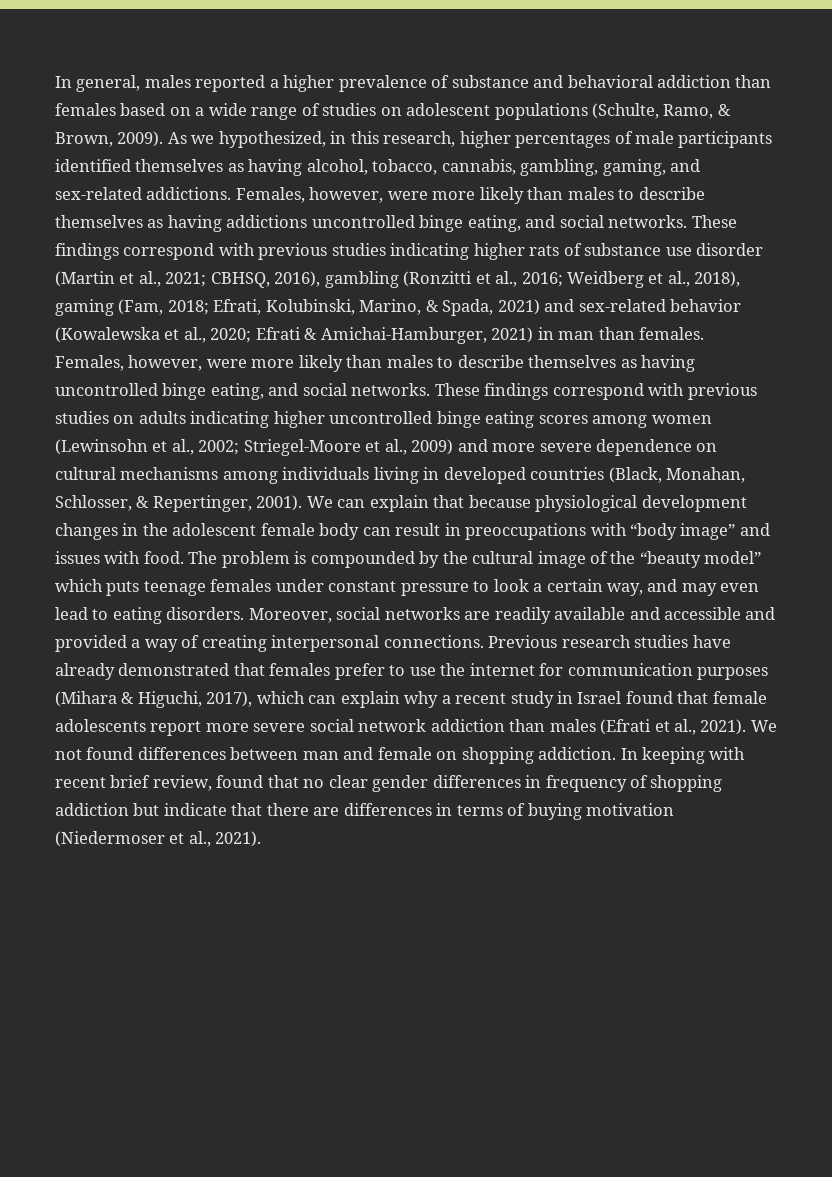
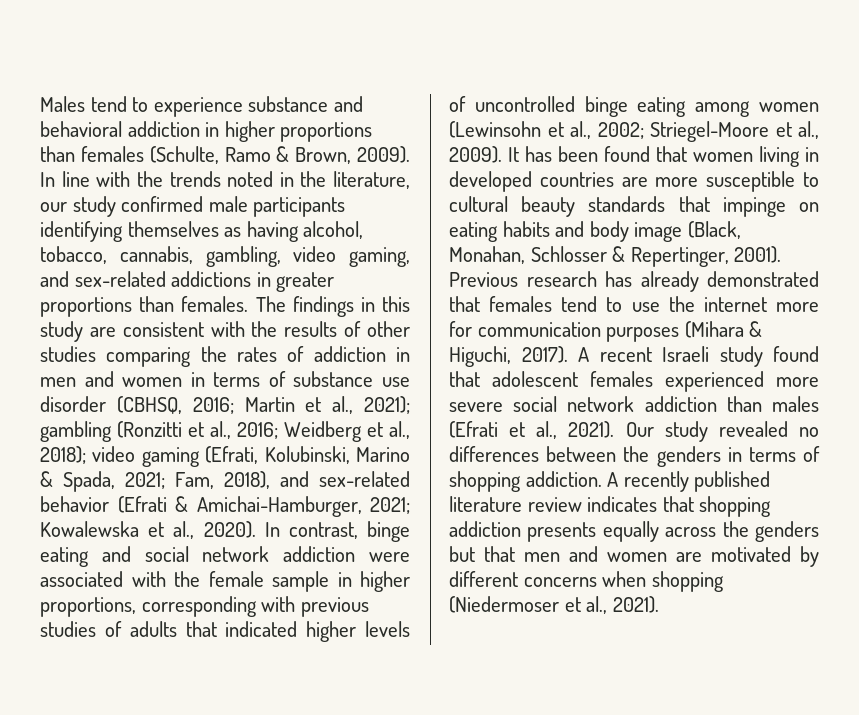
- In general, males reported a higher prevalence of substance and behavioral addiction than females based on a wide range of studies on adolescent populations (Schulte, Ramo, & Brown, 2009). As we hypothesized, in this research, higher percentages of male participants identified themselves as having alcohol, tobacco, cannabis, gambling, gaming, and sex-related addictions. Females, however, were more likely than males to describe themselves as having addictions uncontrolled binge eating, and social networks. These findings correspond with previous studies indicating higher rats of substance use disorder (Martin et al., 2021; CBHSQ, 2016), gambling (Ronzitti et al., 2016; Weidberg et al., 2018), gaming (Fam, 2018; Efrati, Kolubinski, Marino, & Spada, 2021) and sex-related behavior (Kowalewska et al., 2020; Efrati & Amichai-Hamburger, 2021) in man than females. Females, however, were more likely than males to describe themselves as having uncontrolled binge eating, and social networks. These findings correspond with previous studies on adults indicating higher uncontrolled binge eating scores among women (Lewinsohn et al., 2002; Striegel-Moore et al., 2009) and more severe dependence on cultural mechanisms among individuals living in developed countries (Black, Monahan, Schlosser, & Repertinger, 2001).
+ Males tend to experience substance and behavioral addiction in higher proportions than females (Schulte, Ramo & Brown, 2009). In line with the trends noted in the literature, our study confirmed male participants identifying themselves as having alcohol, tobacco, cannabis, gambling, video gaming, and sex-related addictions in greater proportions than females. The findings in this study are consistent with the results of other studies comparing the rates of addiction in men and women in terms of substance use disorder (CBHSQ, 2016; Martin et al., 2021); gambling (Ronzitti et al., 2016; Weidberg et al., 2018); video gaming (Efrati, Kolubinski, Marino & Spada, 2021; Fam, 2018), and sex-related behavior (Efrati & Amichai-Hamburger, 2021; Kowalewska et al., 2020). In contrast, binge eating and social network addiction were associated with the female sample in higher proportions, corresponding with previous studies of adults that indicated higher levels of uncontrolled binge eating among women (Lewinsohn et al., 2002; Striegel-Moore et al., 2009). It has been found that women living in developed countries are more susceptible to cultural beauty standards that impinge on eating habits and body image (Black, Monahan, Schlosser & Repertinger, 2001).
- We can explain that because physiological development changes in the adolescent female body can result in preoccupations with “body image” and issues with food. The problem is compounded by the cultural image of the “beauty model” which puts teenage females under constant pressure to look a certain way, and may even lead to eating disorders. Moreover, social networks are readily available and accessible and provided a way of creating interpersonal connections. Previous research studies have already demonstrated that females prefer to use the internet for communication purposes (Mihara & Higuchi, 2017), which can explain why a recent study in Israel found that female adolescents report more severe social network addiction than males (Efrati et al., 2021).
+ Previous research has already demonstrated that females tend to use the internet more for communication purposes (Mihara & Higuchi, 2017). A recent Israeli study found that adolescent females experienced more severe social network addiction than males (Efrati et al., 2021).
- We not found differences between man and female on shopping addiction. In keeping with recent brief review, found that no clear gender differences in frequency of shopping addiction but indicate that there are differences in terms of buying motivation (Niedermoser et al., 2021).
+ Our study revealed no differences between the genders in terms of shopping addiction. A recently published literature review indicates that shopping addiction presents equally across the genders but that men and women are motivated by different concerns when shopping (Niedermoser et al., 2021).

